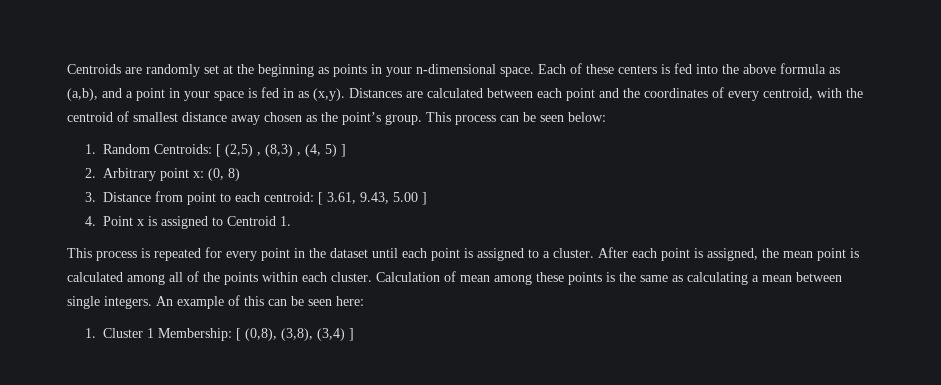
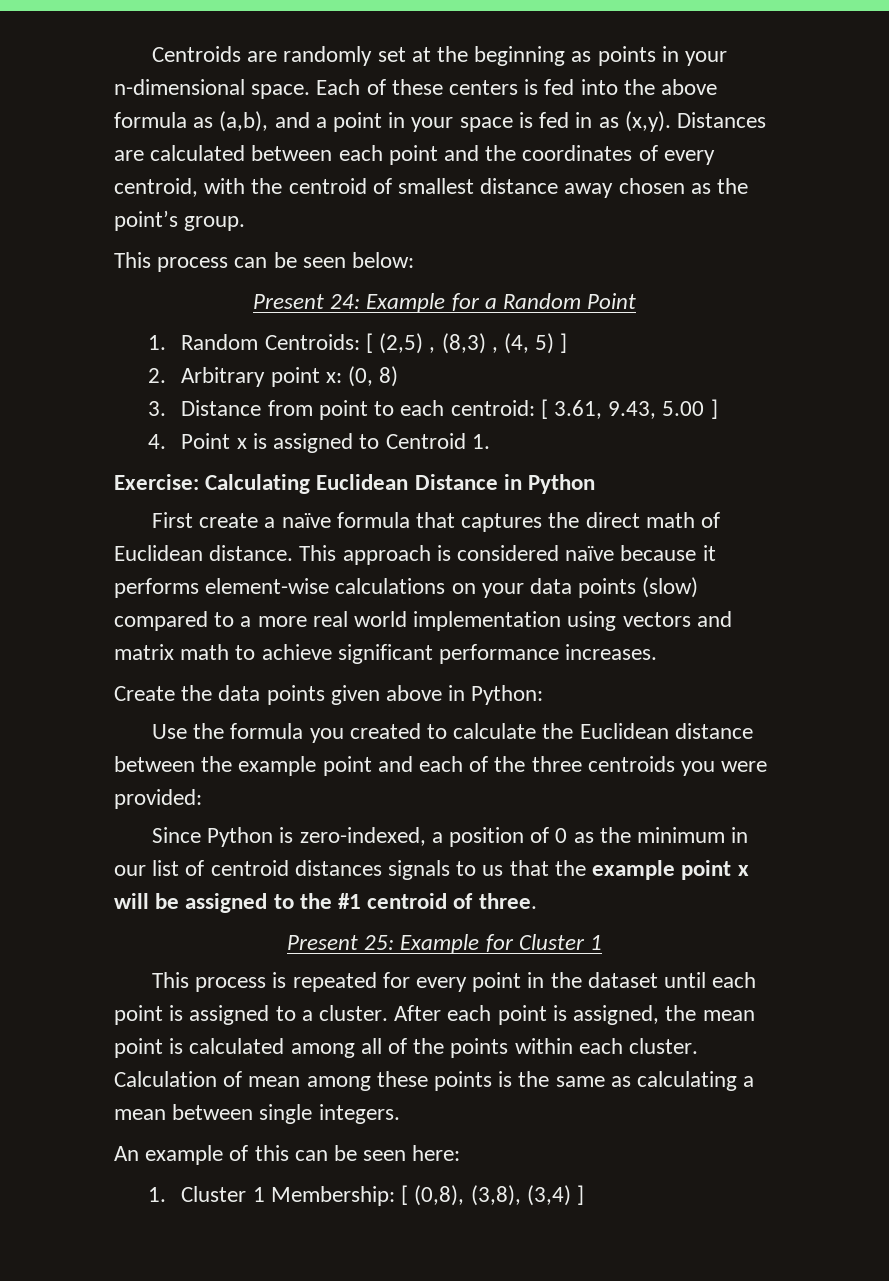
- Distances are calculated between each point and the coordinates of every centroid, with the centroid of smallest distance away chosen as the point’s group. This process can be seen below:
+ Distances are calculated between each point and the coordinates of every centroid, with the centroid of smallest distance away chosen as the point’s group.
+ This process can be seen below:
+ Present 24: Example for a Random Point
+ Exercise: Calculating Euclidean Distance in Python
+ First create a naïve formula that captures the direct math of Euclidean distance. This approach is considered naïve because it performs element-wise calculations on your data points (slow) compared to a more real world implementation using vectors and matrix math to achieve significant performance increases.
+ Create the data points given above in Python:
+ Use the formula you created to calculate the Euclidean distance between the example point and each of the three centroids you were provided:
+ Since Python is zero-indexed, a position of 0 as the minimum in our list of centroid distances signals to us that the example point x will be assigned to the #1 centroid of three.
+ Present 25: Example for Cluster 1
- Calculation of mean among these points is the same as calculating a mean between single integers. An example of this can be seen here:
+ Calculation of mean among these points is the same as calculating a mean between single integers.
+ An example of this can be seen here:

